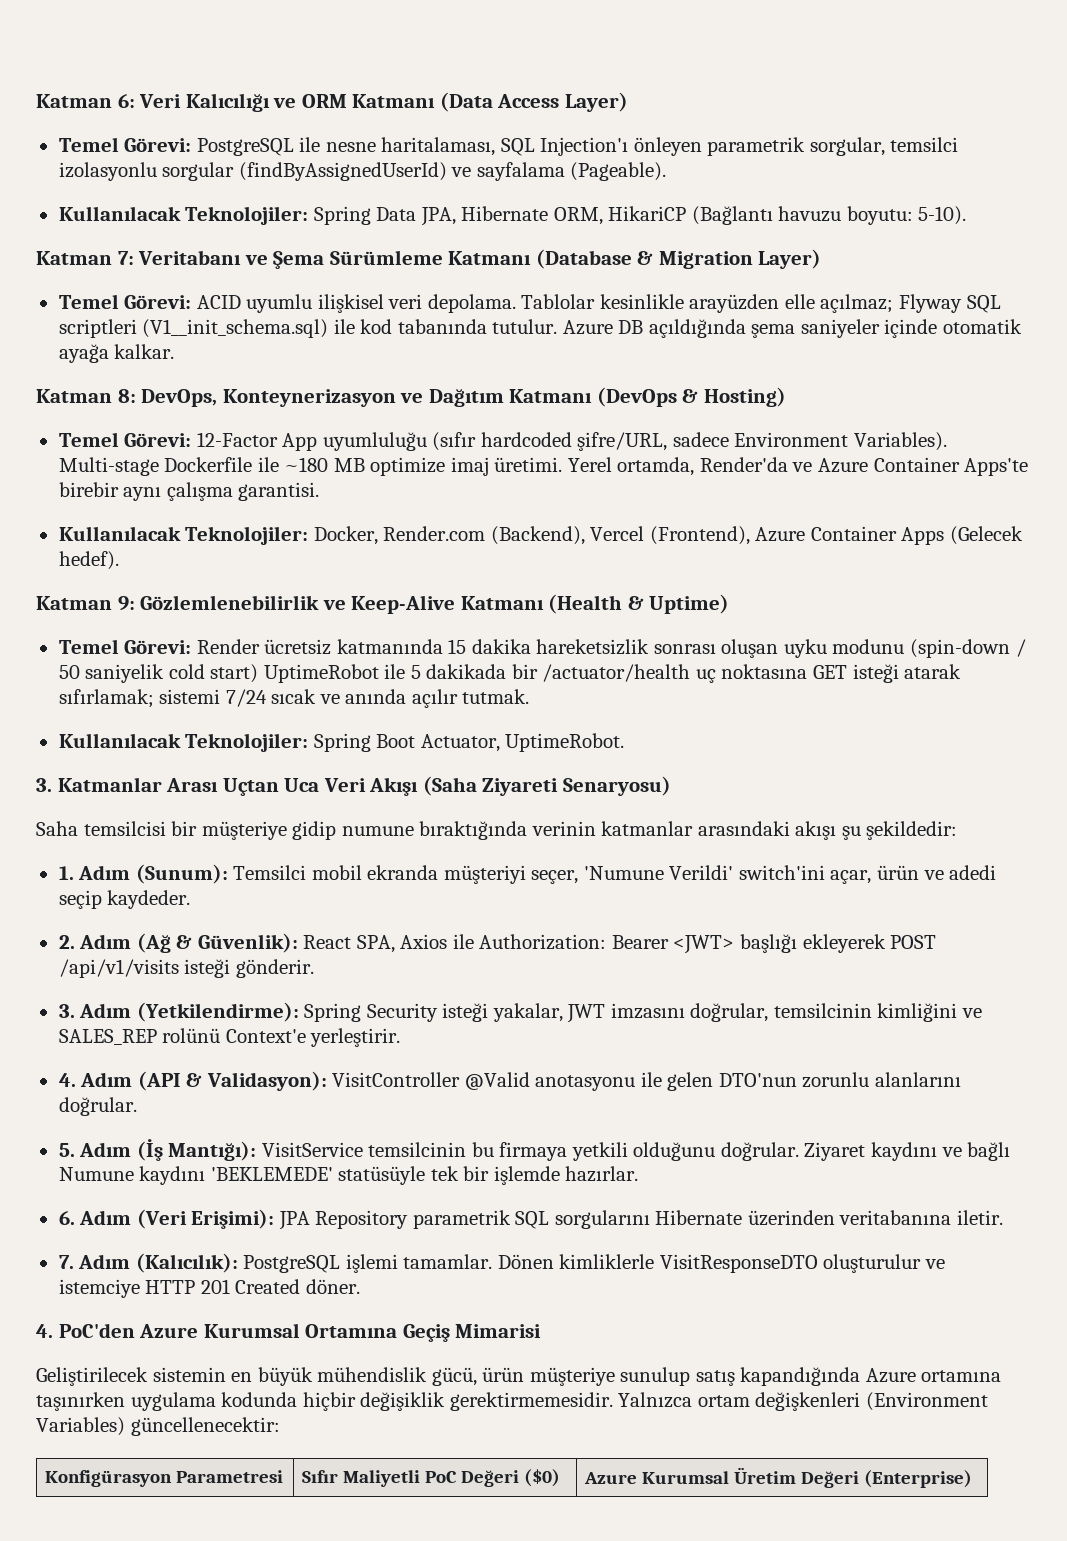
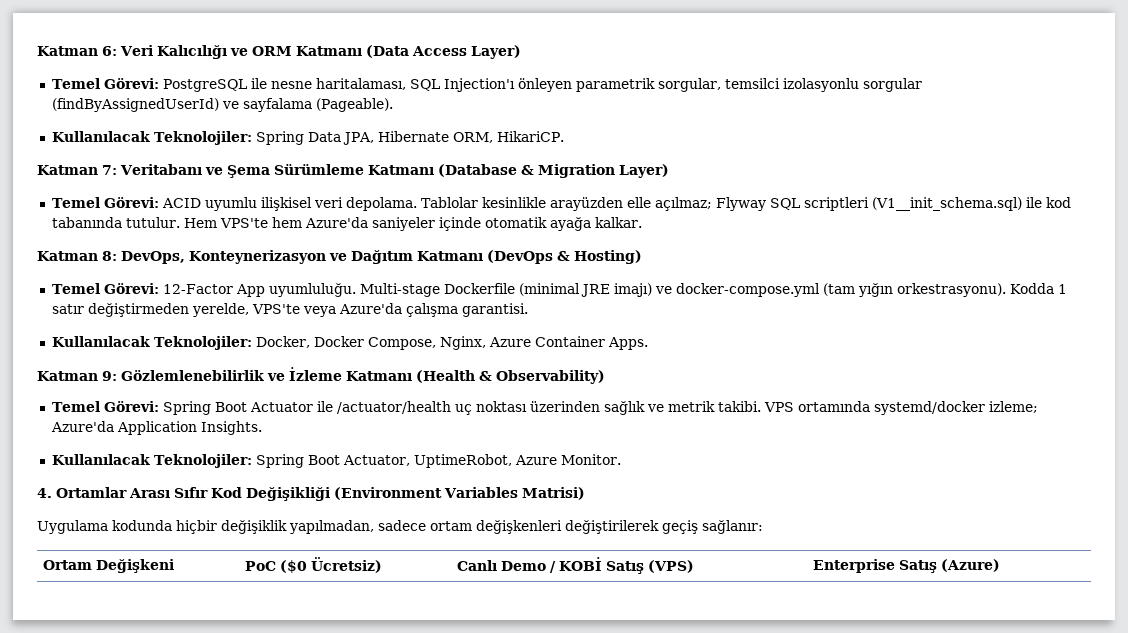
- Kullanılacak Teknolojiler: Spring Data JPA, Hibernate ORM, HikariCP (Bağlantı havuzu boyutu: 5-10).
+ Kullanılacak Teknolojiler: Spring Data JPA, Hibernate ORM, HikariCP.
- Azure DB açıldığında şema saniyeler içinde otomatik ayağa kalkar.
+ Hem VPS'te hem Azure'da saniyeler içinde otomatik ayağa kalkar.
- Temel Görevi: 12-Factor App uyumluluğu (sıfır hardcoded şifre/URL, sadece Environment Variables). Multi-stage Dockerfile ile ~180 MB optimize imaj üretimi. Yerel ortamda, Render'da ve Azure Container Apps'te birebir aynı çalışma garantisi.
+ Temel Görevi: 12-Factor App uyumluluğu. Multi-stage Dockerfile (minimal JRE imajı) ve docker-compose.yml (tam yığın orkestrasyonu). Kodda 1 satır değiştirmeden yerelde, VPS'te veya Azure'da çalışma garantisi.
- Kullanılacak Teknolojiler: Docker, Render.com (Backend), Vercel (Frontend), Azure Container Apps (Gelecek hedef).
+ Kullanılacak Teknolojiler: Docker, Docker Compose, Nginx, Azure Container Apps.
- Katman 9: Gözlemlenebilirlik ve Keep-Alive Katmanı (Health & Uptime)
- Temel Görevi: Render ücretsiz katmanında 15 dakika hareketsizlik sonrası oluşan uyku modunu (spin-down / 50 saniyelik cold start) UptimeRobot ile 5 dakikada bir /actuator/health uç noktasına GET isteği atarak sıfırlamak; sistemi 7/24 sıcak ve anında açılır tutmak.
+ Katman 9: Gözlemlenebilirlik ve İzleme Katmanı (Health & Observability)
+ Temel Görevi: Spring Boot Actuator ile /actuator/health uç noktası üzerinden sağlık ve metrik takibi. VPS ortamında systemd/docker izleme; Azure'da Application Insights.
- Kullanılacak Teknolojiler: Spring Boot Actuator, UptimeRobot.
- 3. Katmanlar Arası Uçtan Uca Veri Akışı (Saha Ziyareti Senaryosu)
- Saha temsilcisi bir müşteriye gidip numune bıraktığında verinin katmanlar arasındaki akışı şu şekildedir:
- 1. Adım (Sunum): Temsilci mobil ekranda müşteriyi seçer, 'Numune Verildi' switch'ini açar, ürün ve adedi seçip kaydeder.
- 2. Adım (Ağ & Güvenlik): React SPA, Axios ile Authorization: Bearer <JWT> başlığı ekleyerek POST /api/v1/visits isteği gönderir.
- 3. Adım (Yetkilendirme): Spring Security isteği yakalar, JWT imzasını doğrular, temsilcinin kimliğini ve SALES_REP rolünü Context'e yerleştirir.
- 4. Adım (API & Validasyon): VisitController @Valid anotasyonu ile gelen DTO'nun zorunlu alanlarını doğrular.
- 5. Adım (İş Mantığı): VisitService temsilcinin bu firmaya yetkili olduğunu doğrular. Ziyaret kaydını ve bağlı Numune kaydını 'BEKLEMEDE' statüsüyle tek bir işlemde hazırlar.
- 6. Adım (Veri Erişimi): JPA Repository parametrik SQL sorgularını Hibernate üzerinden veritabanına iletir.
- 7. Adım (Kalıcılık): PostgreSQL işlemi tamamlar. Dönen kimliklerle VisitResponseDTO oluşturulur ve istemciye HTTP 201 Created döner.
- 4. PoC'den Azure Kurumsal Ortamına Geçiş Mimarisi
- Geliştirilecek sistemin en büyük mühendislik gücü, ürün müşteriye sunulup satış kapandığında Azure ortamına taşınırken uygulama kodunda hiçbir değişiklik gerektirmemesidir. Yalnızca ortam değişkenleri (Environment Variables) güncellenecektir:
- Konfigürasyon Parametresi | Sıfır Maliyetli PoC Değeri ($0) | Azure Kurumsal Üretim Değeri (Enterprise)
+ Kullanılacak Teknolojiler: Spring Boot Actuator, UptimeRobot, Azure Monitor.
+ 4. Ortamlar Arası Sıfır Kod Değişikliği (Environment Variables Matrisi)
+ Uygulama kodunda hiçbir değişiklik yapılmadan, sadece ortam değişkenleri değiştirilerek geçiş sağlanır:
+ Ortam Değişkeni | PoC ($0 Ücretsiz) | Canlı Demo / KOBİ Satış (VPS) | Enterprise Satış (Azure)

